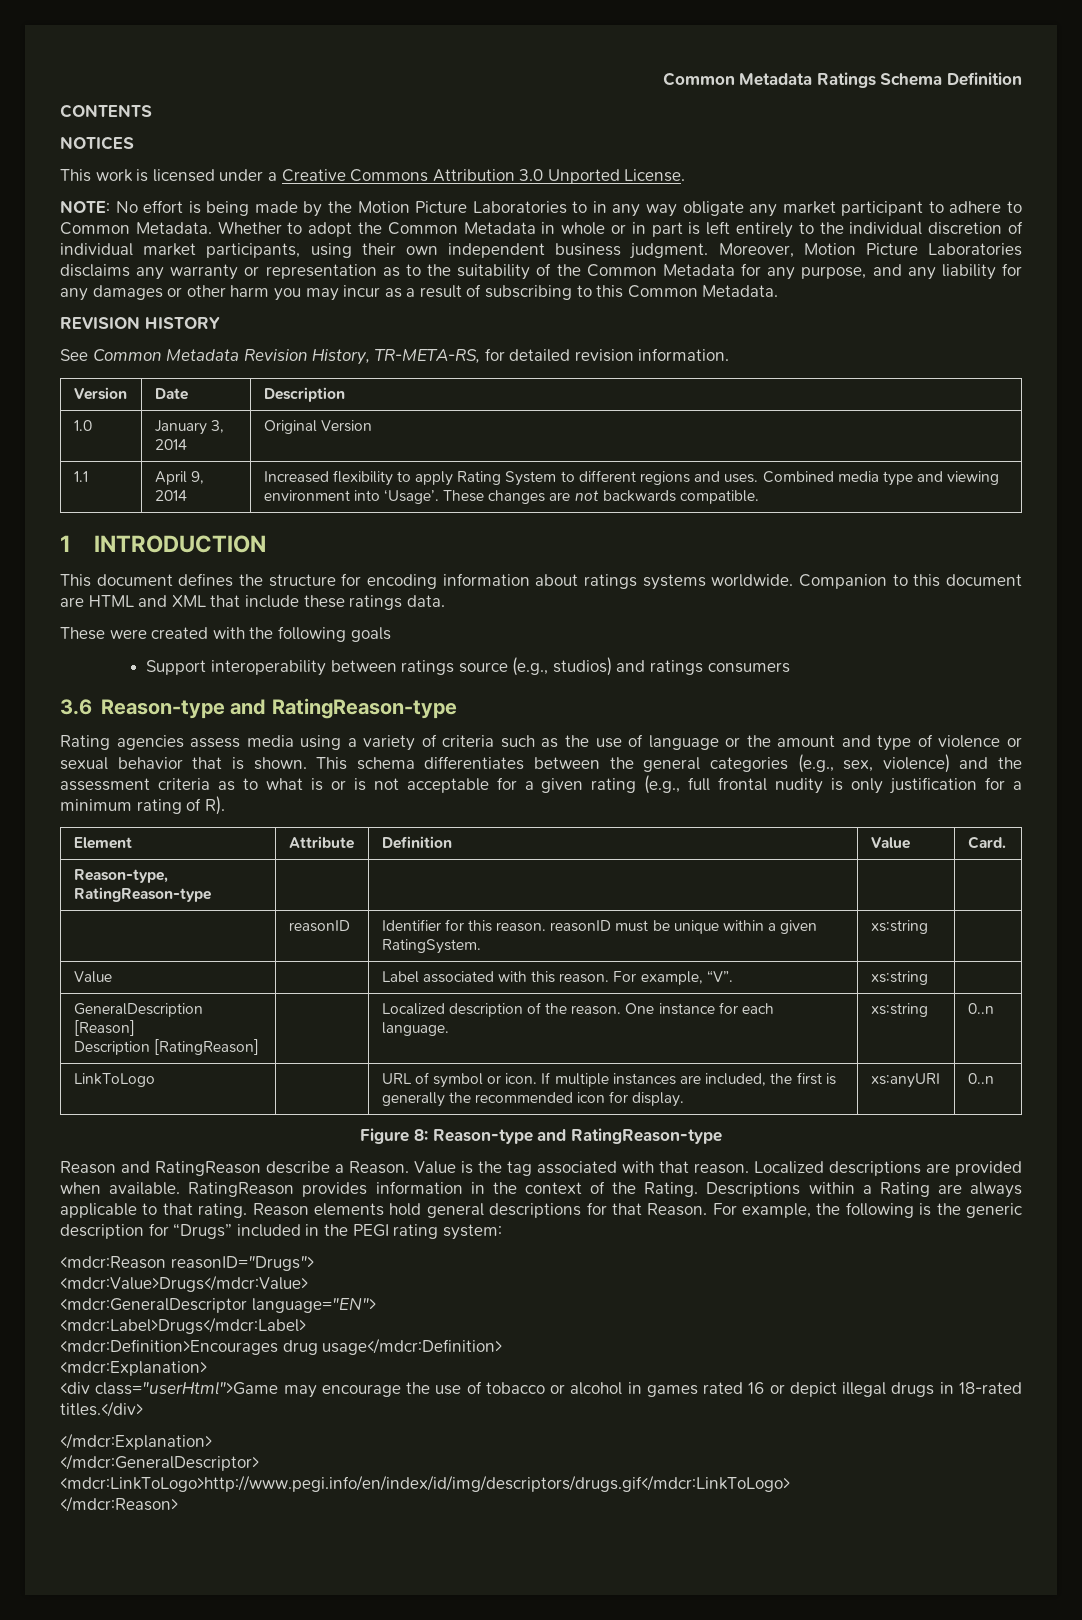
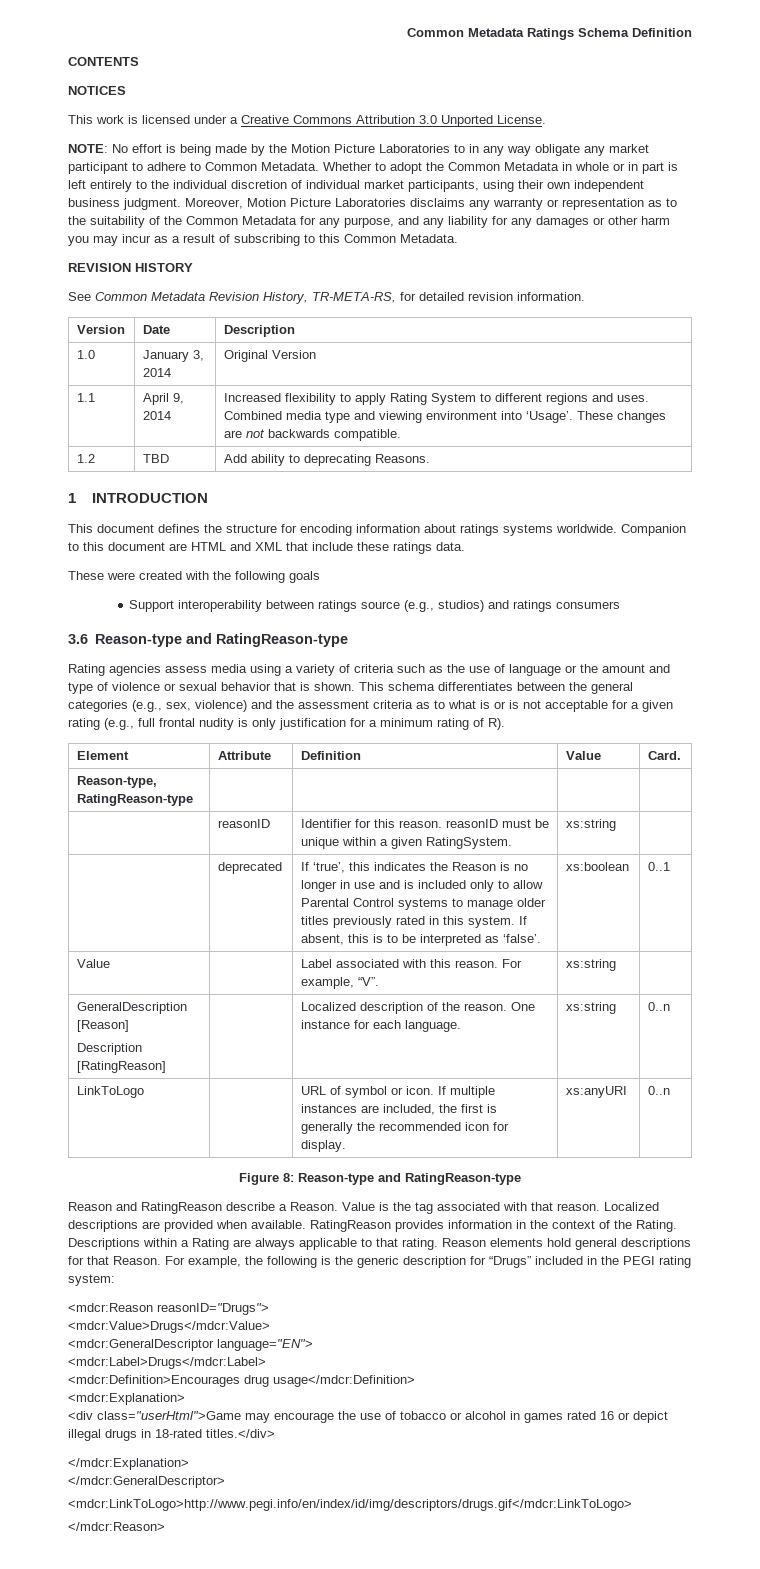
+ 1.2 | TBD | Add ability to deprecating Reasons.
+ deprecated | If ‘true’, this indicates the Reason is no longer in use and is included only to allow Parental Control systems to manage older titles previously rated in this system. If absent, this is to be interpreted as ‘false’. | xs:boolean | 0..1

